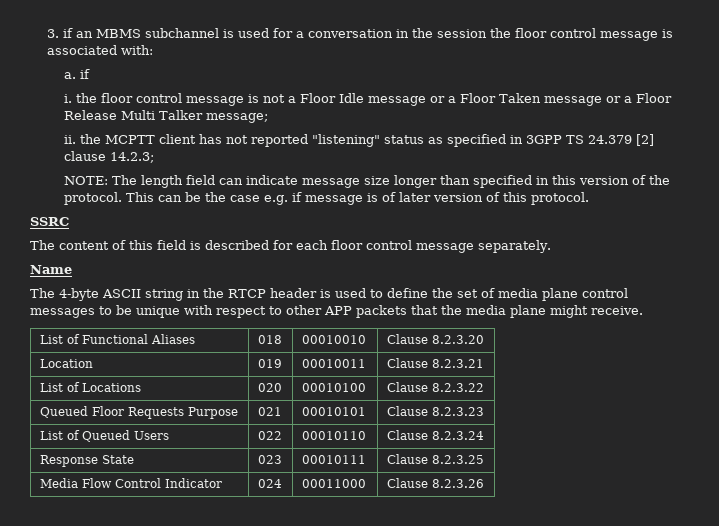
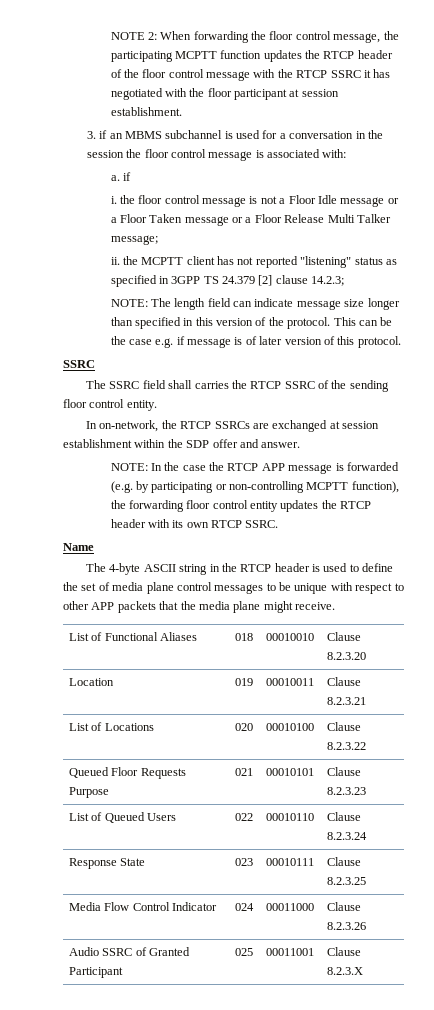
+ NOTE 2: When forwarding the floor control message, the participating MCPTT function updates the RTCP header of the floor control message with the RTCP SSRC it has negotiated with the floor participant at session establishment.
- The content of this field is described for each floor control message separately.
+ The SSRC field shall carries the RTCP SSRC of the sending floor control entity.
+ In on-network, the RTCP SSRCs are exchanged at session establishment within the SDP offer and answer.
+ NOTE: In the case the RTCP APP message is forwarded (e.g. by participating or non-controlling MCPTT function), the forwarding floor control entity updates the RTCP header with its own RTCP SSRC.
+ Audio SSRC of Granted Participant | 025 | 00011001 | Clause 8.2.3.X

